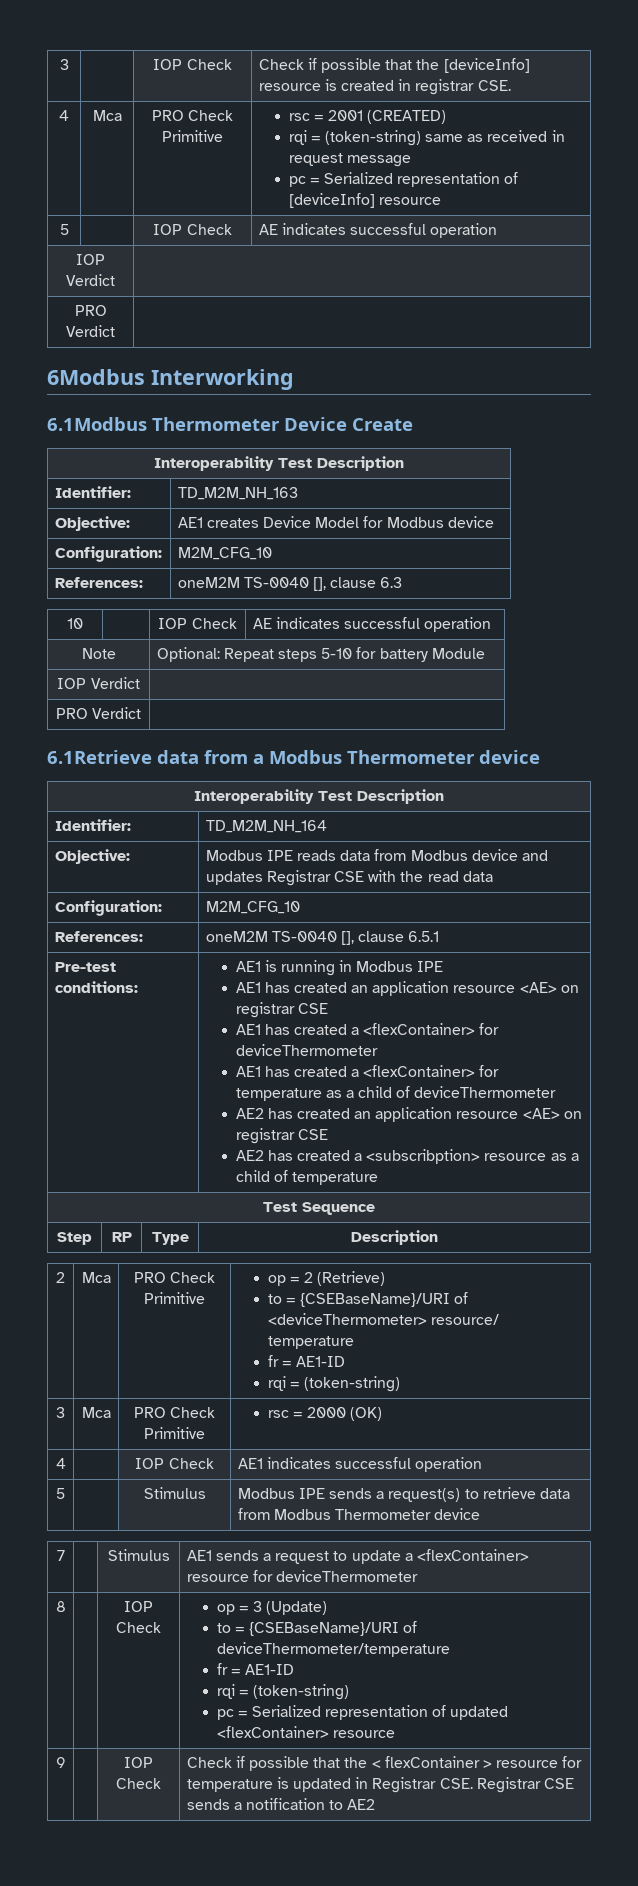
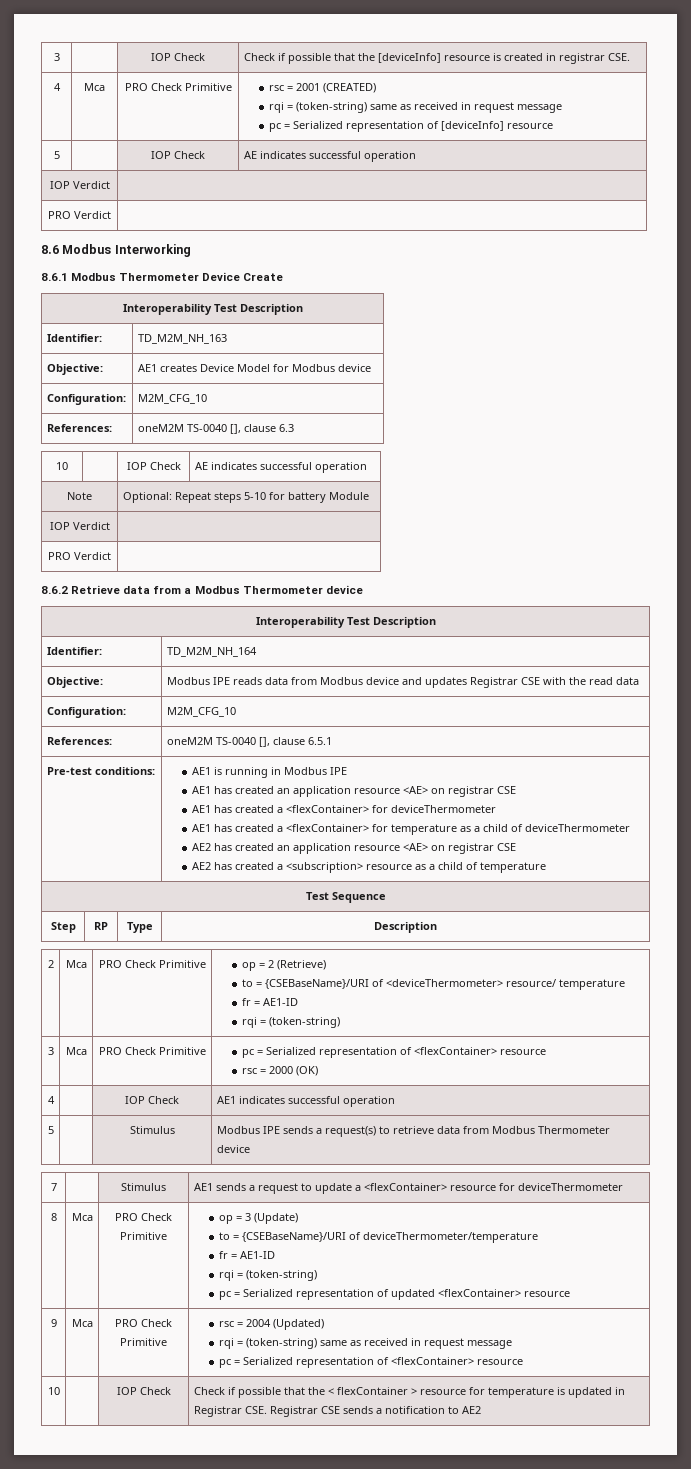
- 6Modbus Interworking
+ 8.6 Modbus Interworking
- 6.1Modbus Thermometer Device Create
+ 8.6.1 Modbus Thermometer Device Create
- 6.1Retrieve data from a Modbus Thermometer device
+ 8.6.2 Retrieve data from a Modbus Thermometer device
- AE2 has created a <subscribption> resource as a child of temperature
+ AE2 has created a <subscription> resource as a child of temperature
- 3 | Mca | PRO Check Primitive | rsc = 2000 (OK)
+ 3 | Mca | PRO Check Primitive | pc = Serialized representation of <flexContainer> resource
+ rsc = 2000 (OK)
- 8 | | IOP Check | op = 3 (Update)
+ 8 | Mca | PRO Check Primitive | op = 3 (Update)
- 9 | | IOP Check | Check if possible that the < flexContainer > resource for temperature is updated in Registrar CSE. Registrar CSE sends a notification to AE2
+ 9 | Mca | PRO Check Primitive | rsc = 2004 (Updated)
+ rqi = (token-string) same as received in request message
+ pc = Serialized representation of <flexContainer> resource
+ 10 | | IOP Check | Check if possible that the < flexContainer > resource for temperature is updated in Registrar CSE. Registrar CSE sends a notification to AE2

